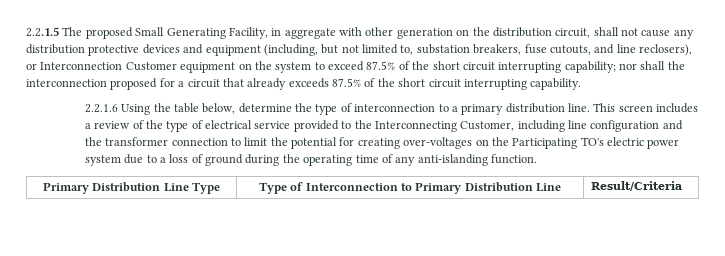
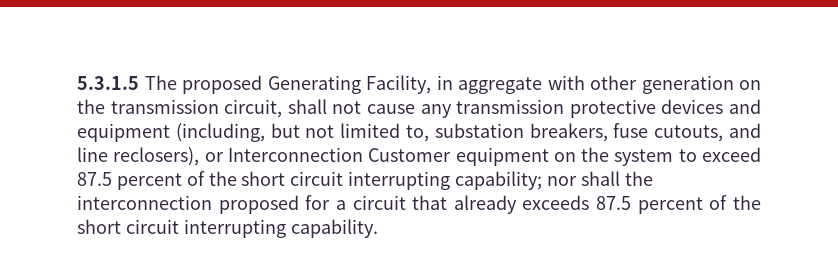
- 2.2.1.5 The proposed Small Generating Facility, in aggregate with other generation on the distribution circuit, shall not cause any distribution protective devices and equipment (including, but not limited to, substation breakers, fuse cutouts, and line reclosers), or Interconnection Customer equipment on the system to exceed 87.5% of the short circuit interrupting capability;
+ 5.3.1.5 The proposed Generating Facility, in aggregate with other generation on the transmission circuit, shall not cause any transmission protective devices and equipment (including, but not limited to, substation breakers, fuse cutouts, and line reclosers), or Interconnection Customer equipment on the system to exceed 87.5 percent of the short circuit interrupting capability;
- nor shall the interconnection proposed for a circuit that already exceeds 87.5% of the short circuit interrupting capability.
+ nor shall the interconnection proposed for a circuit that already exceeds 87.5 percent of the short circuit interrupting capability.
- 2.2.1.6 Using the table below, determine the type of interconnection to a primary distribution line. This screen includes a review of the type of electrical service provided to the Interconnecting Customer, including line configuration and the transformer connection to limit the potential for creating over-voltages on the Participating TO's electric power system due to a loss of ground during the operating time of any anti-islanding function.
- Primary Distribution Line Type | Type of Interconnection to Primary Distribution Line | Result/Criteria

